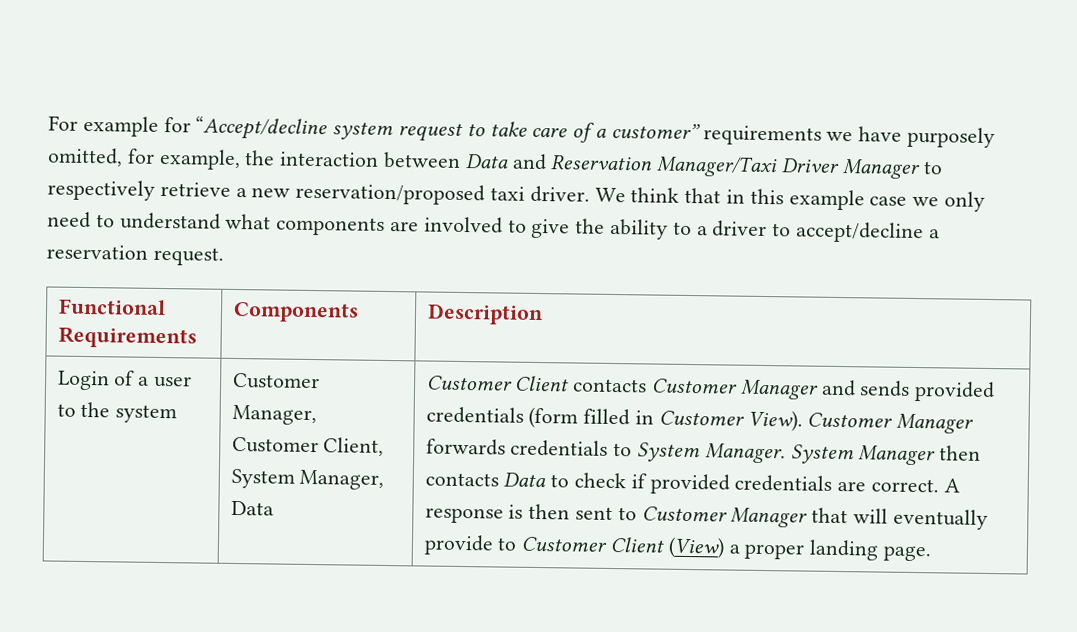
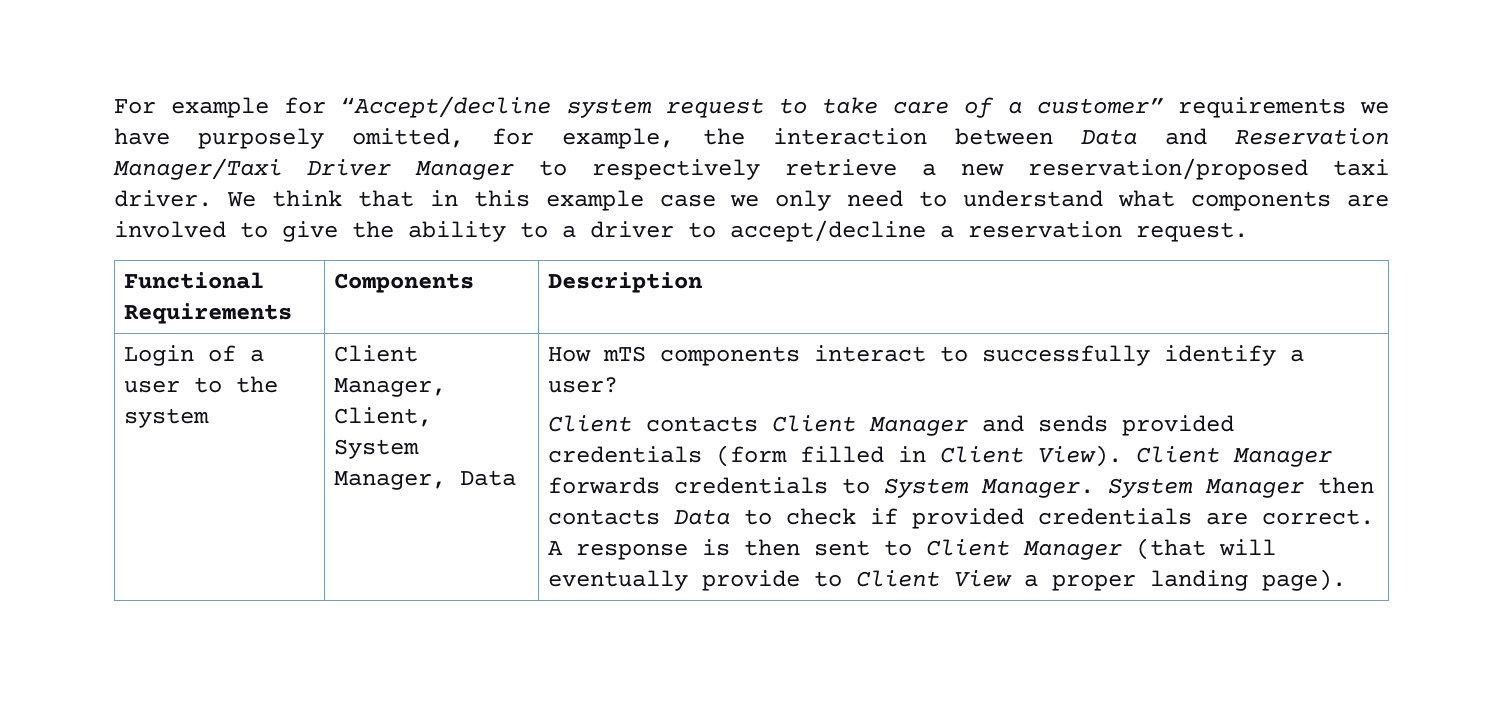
- Customer Manager, Customer Client, System Manager, Data
+ Client Manager, Client, System Manager, Data
- Customer Client contacts Customer Manager and sends provided credentials (form filled in Customer View). Customer Manager forwards credentials to System Manager.
+ How mTS components interact to successfully identify a user?
+ Client contacts Client Manager and sends provided credentials (form filled in Client View). Client Manager forwards credentials to System Manager.
- A response is then sent to Customer Manager that will eventually provide to Customer Client (View) a proper landing page.
+ A response is then sent to Client Manager (that will eventually provide to Client View a proper landing page).

